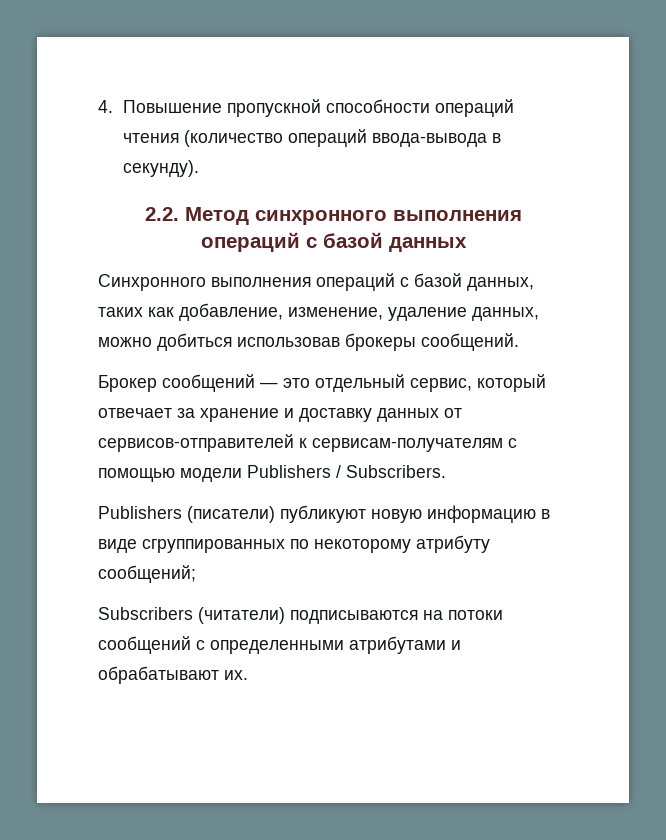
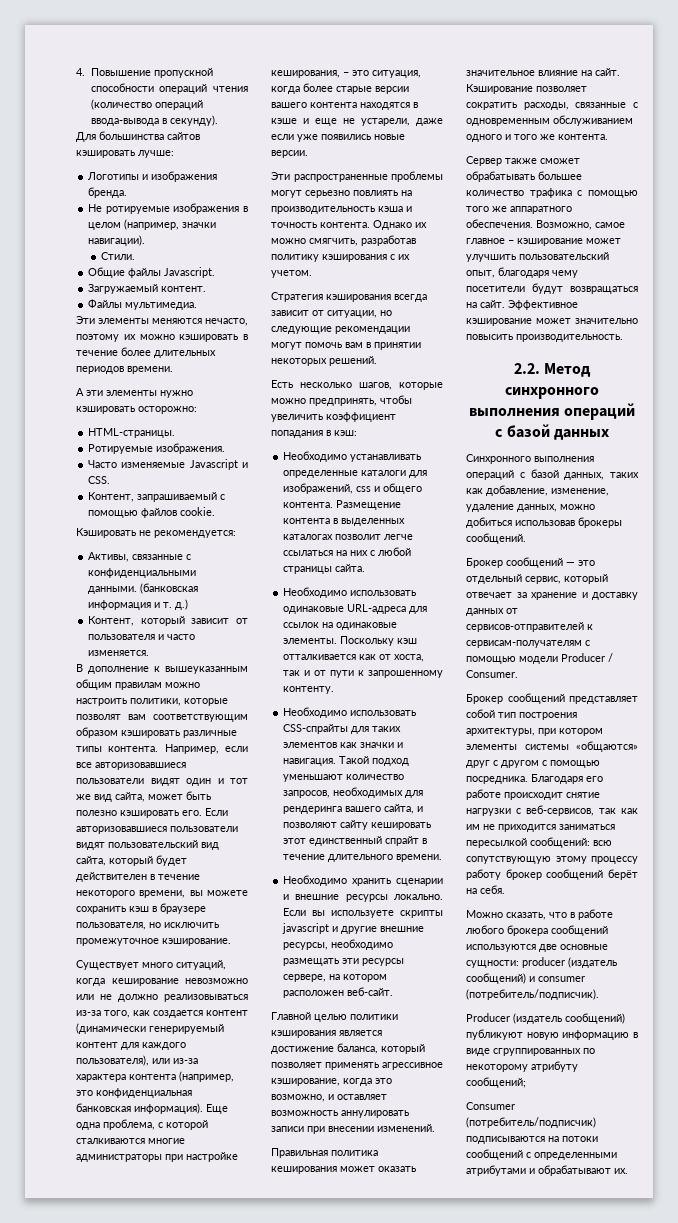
+ Для большинства сайтов кэшировать лучше:
+ Логотипы и изображения бренда.
+ Не ротируемые изображения в целом (например, значки навигации).
+ Стили.
+ Общие файлы Javascript.
+ Загружаемый контент.
+ Файлы мультимедиа.
+ Эти элементы меняются нечасто, поэтому их можно кэшировать в течение более длительных периодов времени.
+ А эти элементы нужно кэшировать осторожно:
+ HTML-страницы.
+ Ротируемые изображения.
+ Часто изменяемые Javascript и CSS.
+ Контент, запрашиваемый с помощью файлов cookie.
+ Кэшировать не рекомендуется:
+ Активы, связанные с конфиденциальными данными. (банковская информация и т. д.)
+ Контент, который зависит от пользователя и часто изменяется.
+ В дополнение к вышеуказанным общим правилам можно настроить политики, которые позволят вам соответствующим образом кэшировать различные типы контента. Например, если все авторизовавшиеся пользователи видят один и тот же вид сайта, может быть полезно кэшировать его. Если авторизовавшиеся пользователи видят пользовательский вид сайта, который будет действителен в течение некоторого времени, вы можете сохранить кэш в браузере пользователя, но исключить промежуточное кэширование.
+ Существует много ситуаций, когда кеширование невозможно или не должно реализовываться из-за того, как создается контент (динамически генерируемый контент для каждого пользователя), или из-за характера контента (например, это конфиденциальная банковская информация). Еще одна проблема, с которой сталкиваются многие администраторы при настройке кеширования, – это ситуация, когда более старые версии вашего контента находятся в кэше и еще не устарели, даже если уже появились новые версии.
+ Эти распространенные проблемы могут серьезно повлиять на производительность кэша и точность контента. Однако их можно смягчить, разработав политику кэширования с их учетом.
+ Стратегия кэширования всегда зависит от ситуации, но следующие рекомендации могут помочь вам в принятии некоторых решений.
+ Есть несколько шагов, которые можно предпринять, чтобы увеличить коэффициент попадания в кэш:
+ Необходимо устанавливать определенные каталоги для изображений, css и общего контента. Размещение контента в выделенных каталогах позволит легче ссылаться на них с любой страницы сайта.
+ Необходимо использовать одинаковые URL-адреса для ссылок на одинаковые элементы. Поскольку кэш отталкивается как от хоста, так и от пути к запрошенному контенту.
+ Необходимо использовать CSS-спрайты для таких элементов как значки и навигация. Такой подход уменьшают количество запросов, необходимых для рендеринга вашего сайта, и позволяют сайту кешировать этот единственный спрайт в течение длительного времени.
+ Необходимо хранить сценарии и внешние ресурсы локально. Если вы используете скрипты javascript и другие внешние ресурсы, необходимо размещать эти ресурсы сервере, на котором расположен веб-сайт.
+ Главной целью политики кэширования является достижение баланса, который позволяет применять агрессивное кэширование, когда это возможно, и оставляет возможность аннулировать записи при внесении изменений.
+ Правильная политика кеширования может оказать значительное влияние на сайт. Кэширование позволяет сократить расходы, связанные с одновременным обслуживанием одного и того же контента.
+ Сервер также сможет обрабатывать большее количество трафика с помощью того же аппаратного обеспечения. Возможно, самое главное – кэширование может улучшить пользовательский опыт, благодаря чему посетители будут возвращаться на сайт. Эффективное кэширование может значительно повысить производительность.
- Брокер сообщений — это отдельный сервис, который отвечает за хранение и доставку данных от сервисов-отправителей к сервисам-получателям с помощью модели Publishers / Subscribers.
- Publishers (писатели) публикуют новую информацию в виде сгруппированных по некоторому атрибуту сообщений;
+ Брокер сообщений — это отдельный сервис, который отвечает за хранение и доставку данных от сервисов-отправителей к сервисам-получателям с помощью модели Producer / Consumer.
+ Брокер сообщений представляет собой тип построения архитектуры, при котором элементы системы «общаются» друг с другом с помощью посредника. Благодаря его работе происходит снятие нагрузки с веб-сервисов, так как им не приходится заниматься пересылкой сообщений: всю сопутствующую этому процессу работу брокер сообщений берёт на себя.
+ Можно сказать, что в работе любого брокера сообщений используются две основные сущности: producer (издатель сообщений) и consumer (потребитель/подписчик).
+ Producer (издатель сообщений) публикуют новую информацию в виде сгруппированных по некоторому атрибуту сообщений;
- Subscribers (читатели) подписываются на потоки сообщений с определенными атрибутами и обрабатывают их.
+ Consumer (потребитель/подписчик) подписываются на потоки сообщений с определенными атрибутами и обрабатывают их.

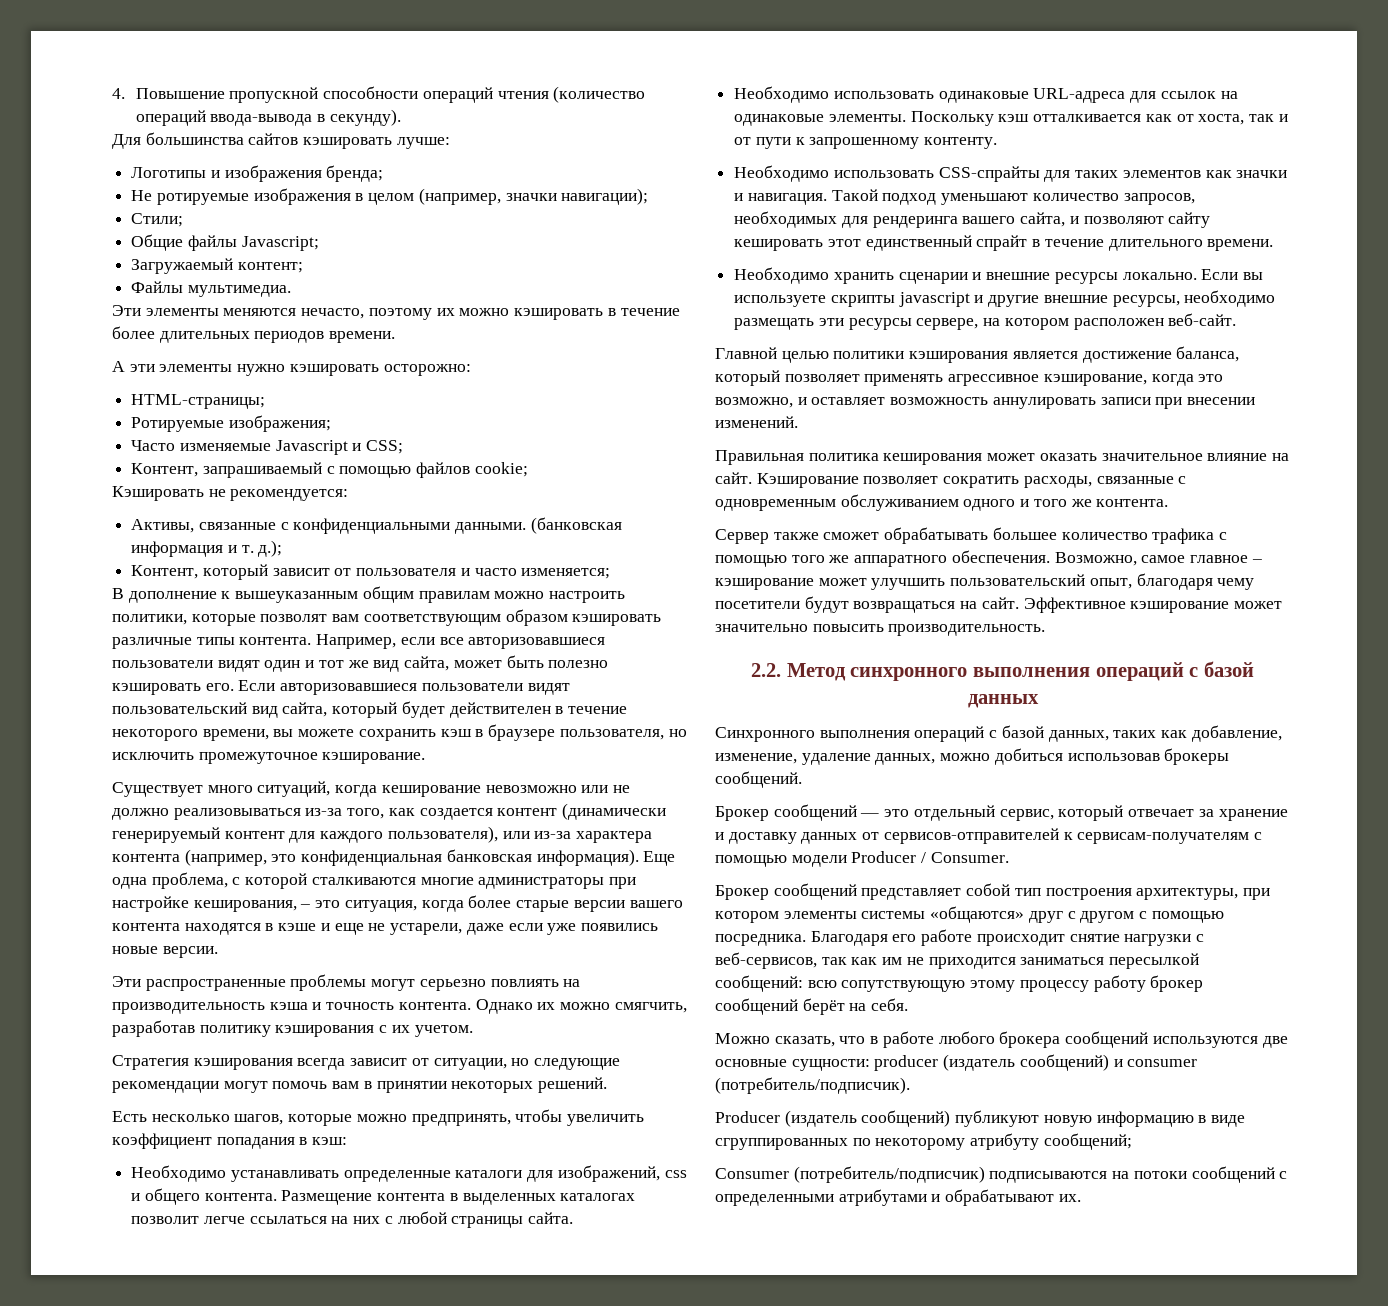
- Логотипы и изображения бренда.
+ Логотипы и изображения бренда;
- Не ротируемые изображения в целом (например, значки навигации).
- Стили.
+ Не ротируемые изображения в целом (например, значки навигации);
+ Стили;
- Общие файлы Javascript.
+ Общие файлы Javascript;
- Загружаемый контент.
+ Загружаемый контент;
- HTML-страницы.
+ HTML-страницы;
- Ротируемые изображения.
+ Ротируемые изображения;
- Часто изменяемые Javascript и CSS.
+ Часто изменяемые Javascript и CSS;
- Контент, запрашиваемый с помощью файлов cookie.
+ Контент, запрашиваемый с помощью файлов cookie;
- (банковская информация и т. д.)
+ (банковская информация и т. д.);
- Контент, который зависит от пользователя и часто изменяется.
+ Контент, который зависит от пользователя и часто изменяется;

